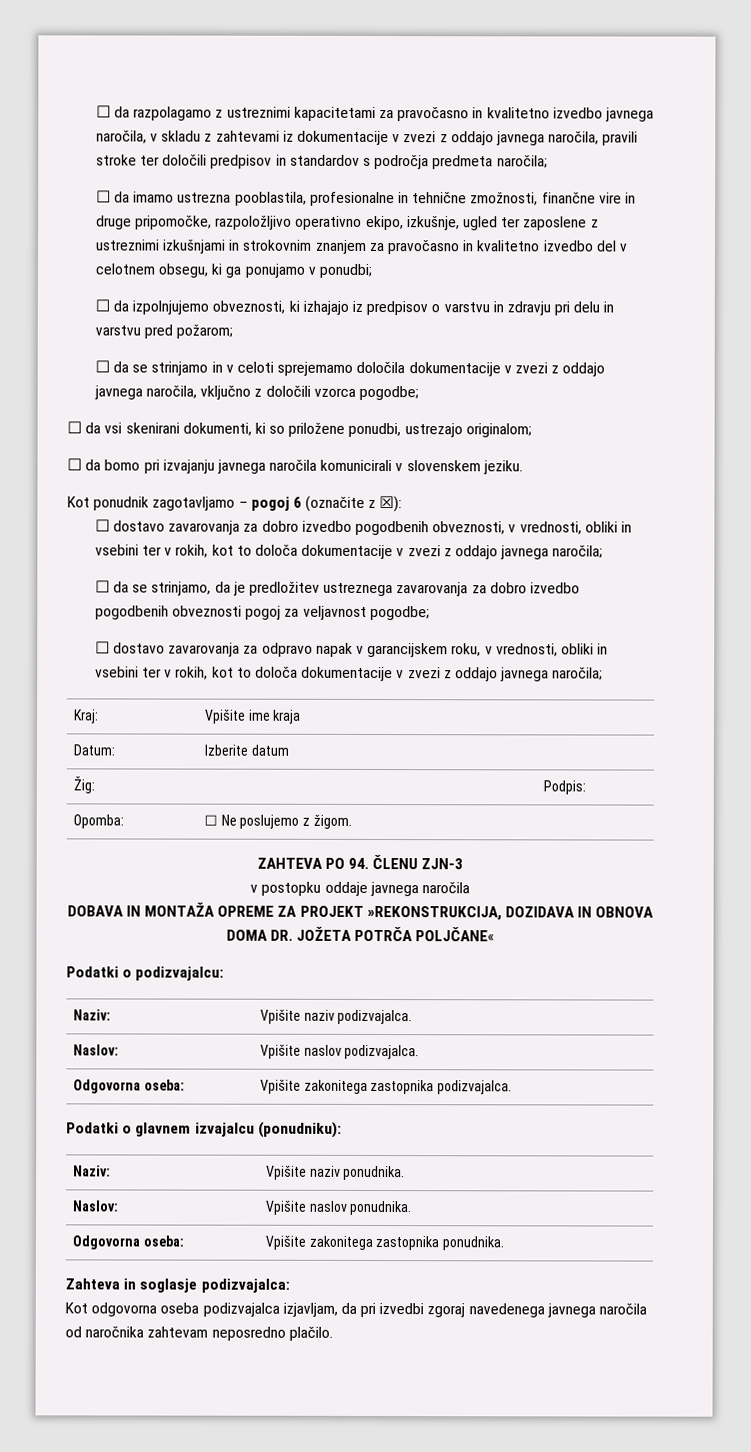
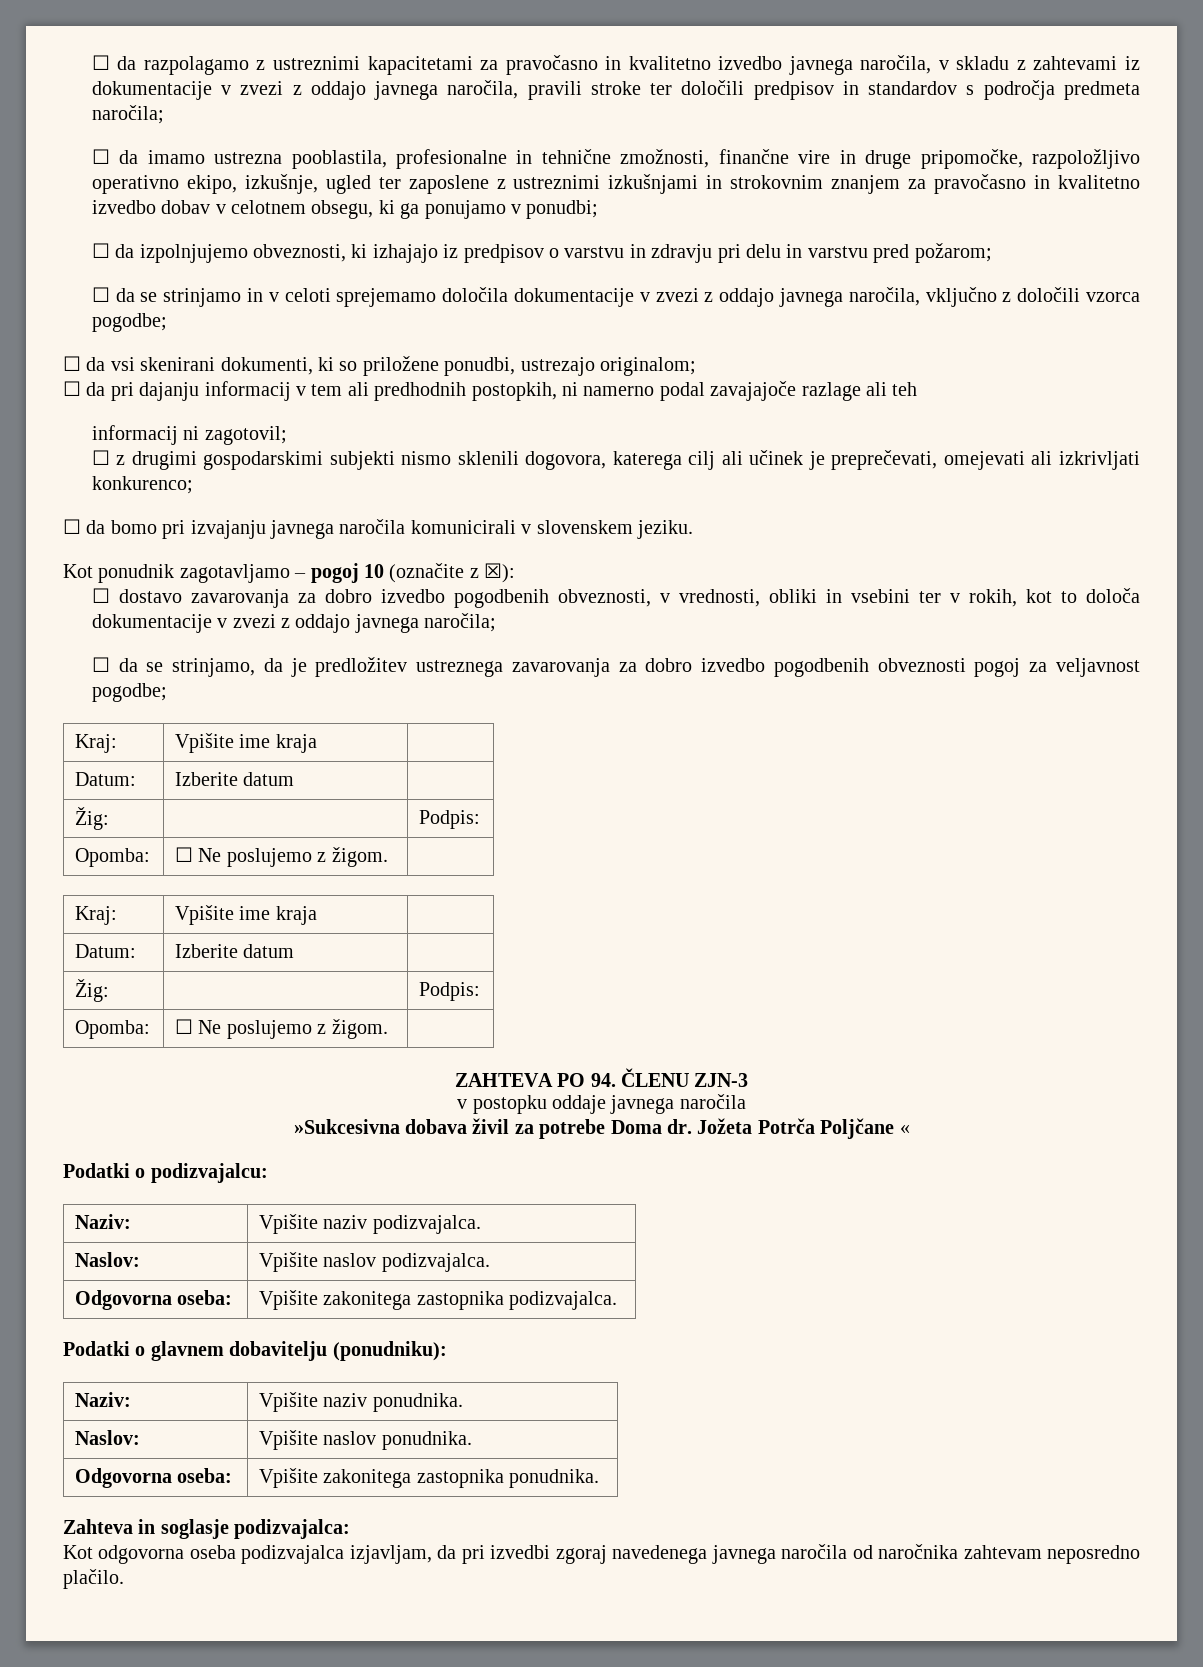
- ☐ da imamo ustrezna pooblastila, profesionalne in tehnične zmožnosti, finančne vire in druge pripomočke, razpoložljivo operativno ekipo, izkušnje, ugled ter zaposlene z ustreznimi izkušnjami in strokovnim znanjem za pravočasno in kvalitetno izvedbo del v celotnem obsegu, ki ga ponujamo v ponudbi;
+ ☐ da imamo ustrezna pooblastila, profesionalne in tehnične zmožnosti, finančne vire in druge pripomočke, razpoložljivo operativno ekipo, izkušnje, ugled ter zaposlene z ustreznimi izkušnjami in strokovnim znanjem za pravočasno in kvalitetno izvedbo dobav v celotnem obsegu, ki ga ponujamo v ponudbi;
+ ☐ da pri dajanju informacij v tem ali predhodnih postopkih, ni namerno podal zavajajoče razlage ali teh
+ informacij ni zagotovil;
+ ☐ z drugimi gospodarskimi subjekti nismo sklenili dogovora, katerega cilj ali učinek je preprečevati, omejevati ali izkrivljati konkurenco;
- Kot ponudnik zagotavljamo – pogoj 6 (označite z ☒):
+ Kot ponudnik zagotavljamo – pogoj 10 (označite z ☒):
  ☐ da se strinjamo, da je predložitev ustreznega zavarovanja za dobro izvedbo pogodbenih obveznosti pogoj za veljavnost pogodbe;
- ☐ dostavo zavarovanja za odpravo napak v garancijskem roku, v vrednosti, obliki in vsebini ter v rokih, kot to določa dokumentacije v zvezi z oddajo javnega naročila;
+ Kraj: | Vpišite ime kraja |
+ Datum: | Izberite datum |
+ Žig: | | Podpis:
+ Opomba: | ☐ Ne poslujemo z žigom. |
- DOBAVA IN MONTAŽA OPREME ZA PROJEKT »REKONSTRUKCIJA, DOZIDAVA IN OBNOVA DOMA DR. JOŽETA POTRČA POLJČANE«
+ »Sukcesivna dobava živil za potrebe Doma dr. Jožeta Potrča Poljčane «
- Podatki o glavnem izvajalcu (ponudniku):
+ Podatki o glavnem dobavitelju (ponudniku):

